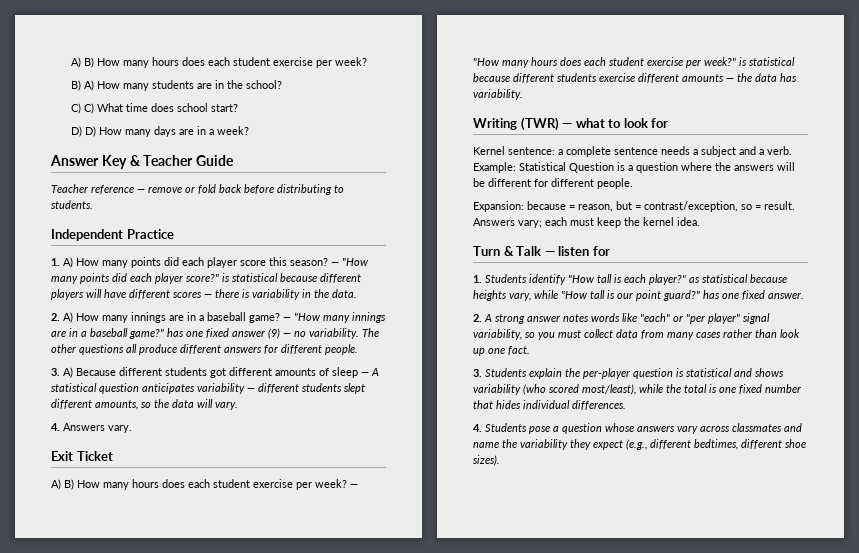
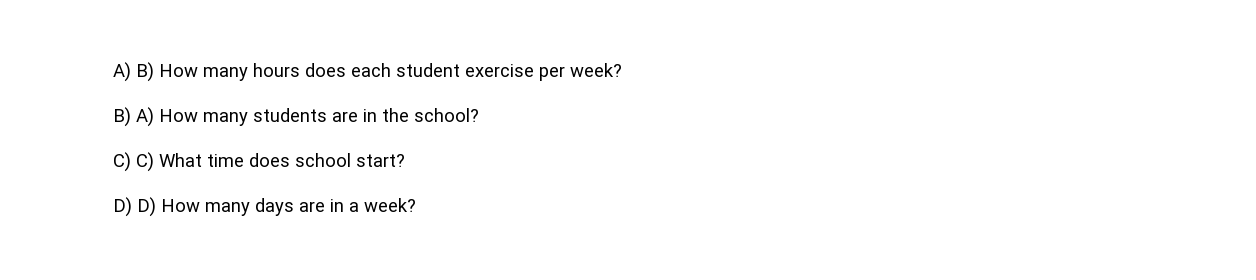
- Answer Key & Teacher Guide
- Teacher reference — remove or fold back before distributing to students.
- Independent Practice
- 1. A) How many points did each player score this season? — "How many points did each player score?" is statistical because different players will have different scores — there is variability in the data.
- 2. A) How many innings are in a baseball game? — "How many innings are in a baseball game?" has one fixed answer (9) — no variability. The other questions all produce different answers for different people.
- 3. A) Because different students got different amounts of sleep — A statistical question anticipates variability — different students slept different amounts, so the data will vary.
- 4. Answers vary.
- Exit Ticket
- A) B) How many hours does each student exercise per week? — "How many hours does each student exercise per week?" is statistical because different students exercise different amounts — the data has variability.
- Writing (TWR) — what to look for
- Kernel sentence: a complete sentence needs a subject and a verb. Example: Statistical Question is a question where the answers will be different for different people.
- Expansion: because = reason, but = contrast/exception, so = result. Answers vary; each must keep the kernel idea.
- Turn & Talk — listen for
- 1. Students identify "How tall is each player?" as statistical because heights vary, while "How tall is our point guard?" has one fixed answer.
- 2. A strong answer notes words like "each" or "per player" signal variability, so you must collect data from many cases rather than look up one fact.
- 3. Students explain the per-player question is statistical and shows variability (who scored most/least), while the total is one fixed number that hides individual differences.
- 4. Students pose a question whose answers vary across classmates and name the variability they expect (e.g., different bedtimes, different shoe sizes).

